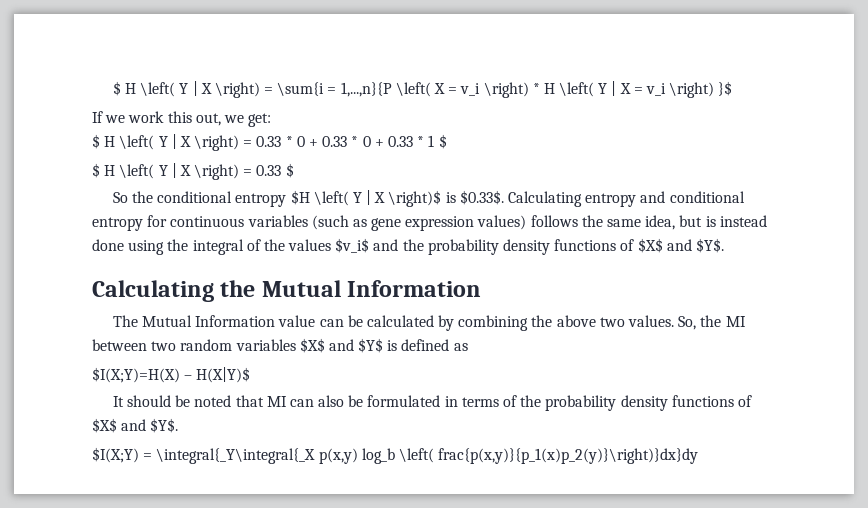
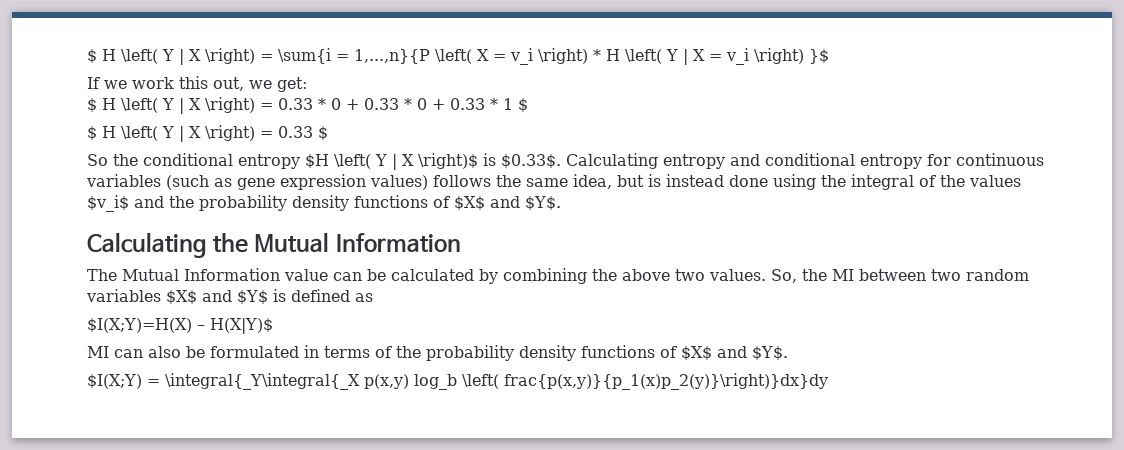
- It should be noted that MI can also be formulated in terms of the probability density functions of $X$ and $Y$.
+ MI can also be formulated in terms of the probability density functions of $X$ and $Y$.

